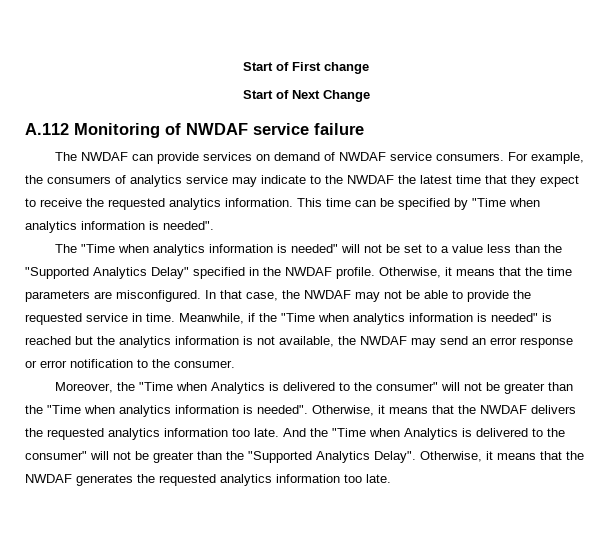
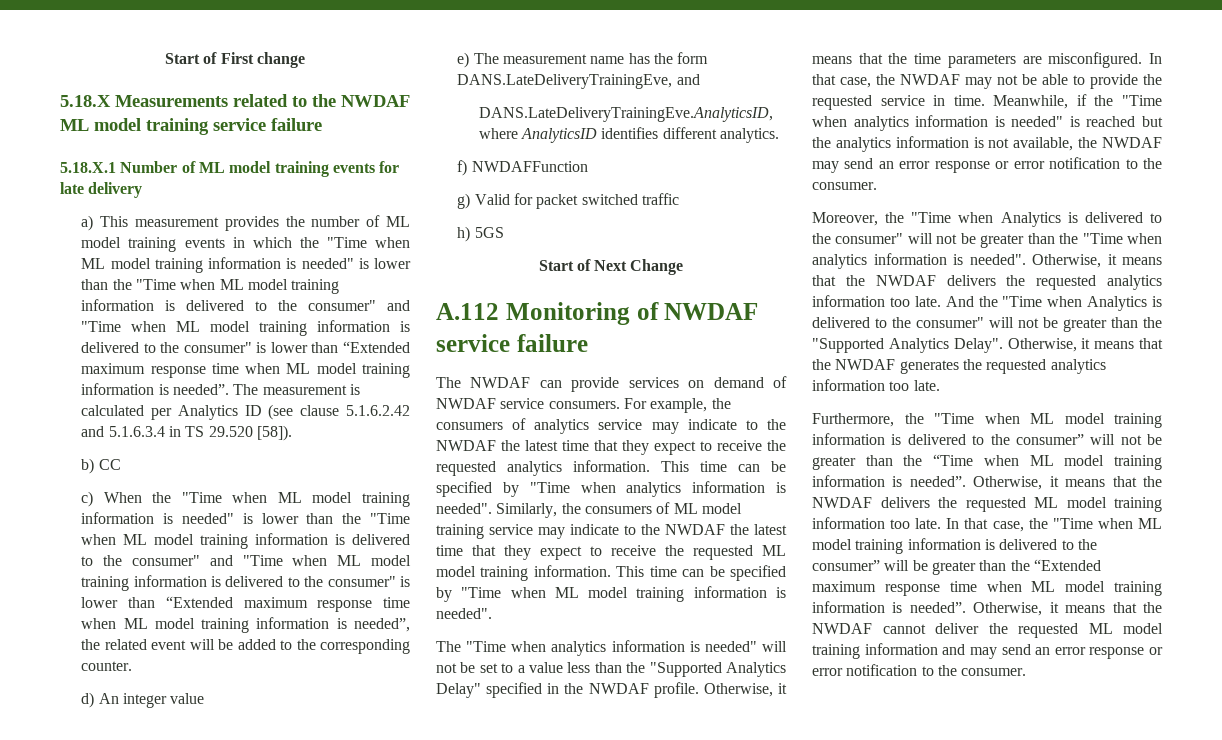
+ 5.18.X Measurements related to the NWDAF ML model training service failure
+ 5.18.X.1 Number of ML model training events for late delivery
+ a) This measurement provides the number of ML model training events in which the "Time when ML model training information is needed" is lower than the "Time when ML model training information is delivered to the consumer" and "Time when ML model training information is delivered to the consumer" is lower than “Extended maximum response time when ML model training information is needed”. The measurement is calculated per Analytics ID (see clause 5.1.6.2.42 and 5.1.6.3.4 in TS 29.520 [58]).
+ b) CC
+ c) When the "Time when ML model training information is needed" is lower than the "Time when ML model training information is delivered to the consumer" and "Time when ML model training information is delivered to the consumer" is lower than “Extended maximum response time when ML model training information is needed”, the related event will be added to the corresponding counter.
+ d) An integer value
+ e) The measurement name has the form DANS.LateDeliveryTrainingEve, and
+ DANS.LateDeliveryTrainingEve.AnalyticsID, where AnalyticsID identifies different analytics.
+ f) NWDAFFunction
+ g) Valid for packet switched traffic
+ h) 5GS
+ Similarly, the consumers of ML model training service may indicate to the NWDAF the latest time that they expect to receive the requested ML model training information. This time can be specified by "Time when ML model training information is needed".
+ Furthermore, the "Time when ML model training information is delivered to the consumer” will not be greater than the “Time when ML model training information is needed”. Otherwise, it means that the NWDAF delivers the requested ML model training information too late. In that case, the "Time when ML model training information is delivered to the consumer” will be greater than the “Extended maximum response time when ML model training information is needed”. Otherwise, it means that the NWDAF cannot deliver the requested ML model training information and may send an error response or error notification to the consumer.

